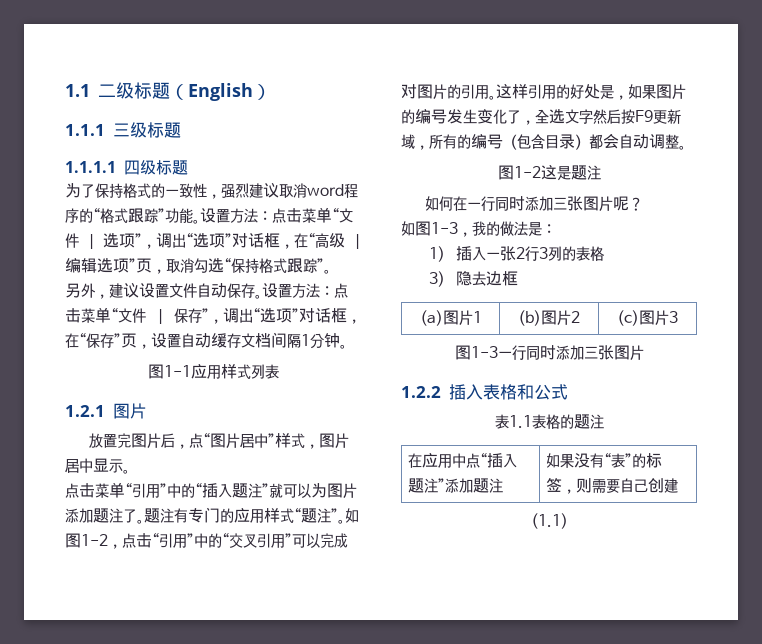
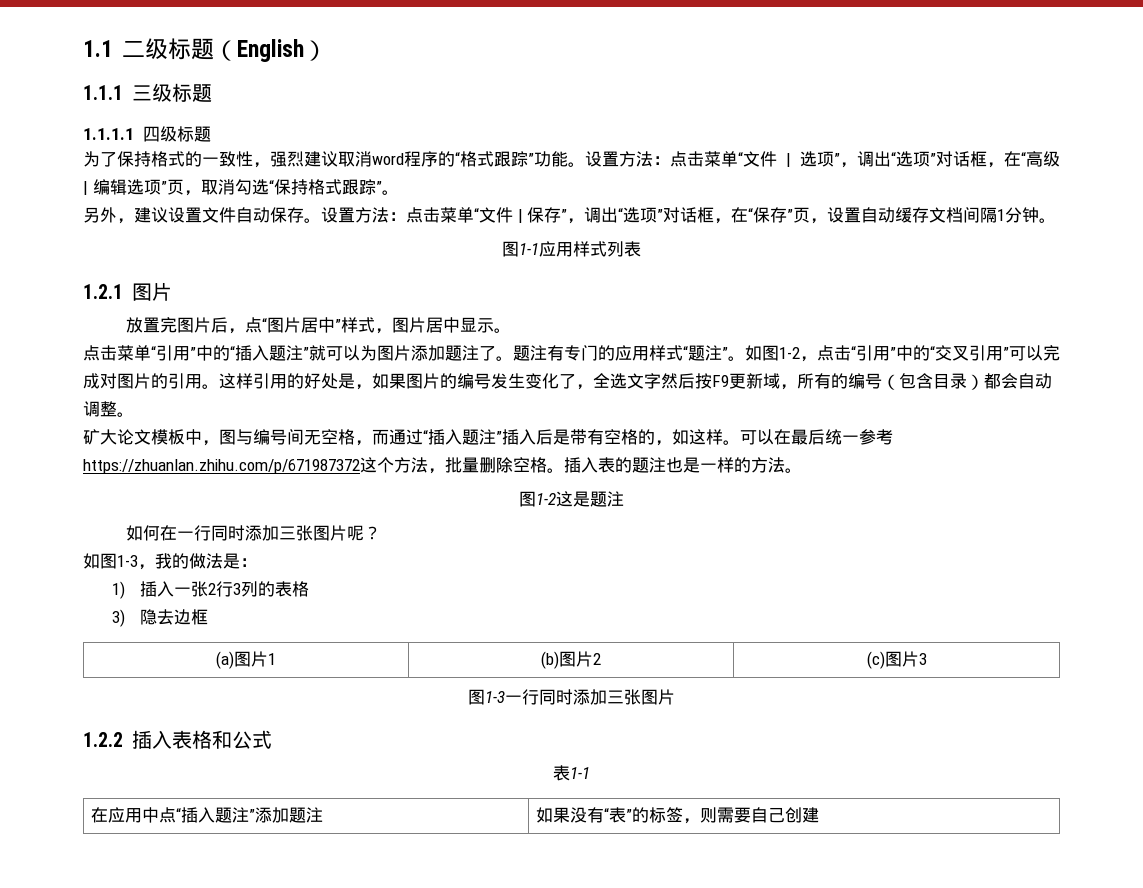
+ 矿大论文模板中，图与编号间无空格，而通过“插入题注”插入后是带有空格的，如这样。可以在最后统一参考https://zhuanlan.zhihu.com/p/671987372这个方法，批量删除空格。插入表的题注也是一样的方法。
- 表1.1表格的题注
+ 表1-1
- (1.1)

